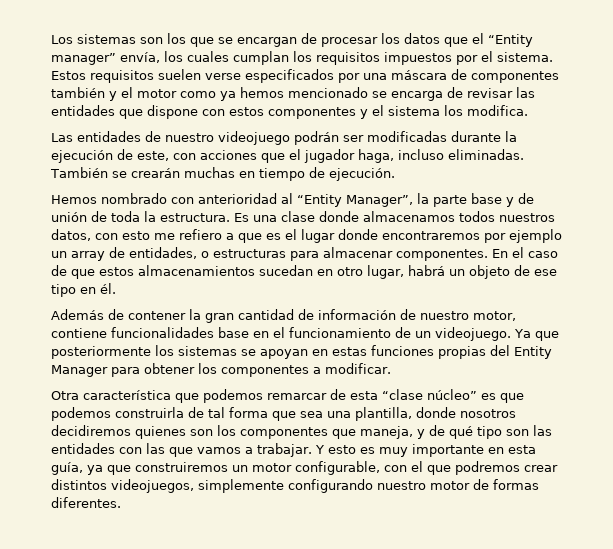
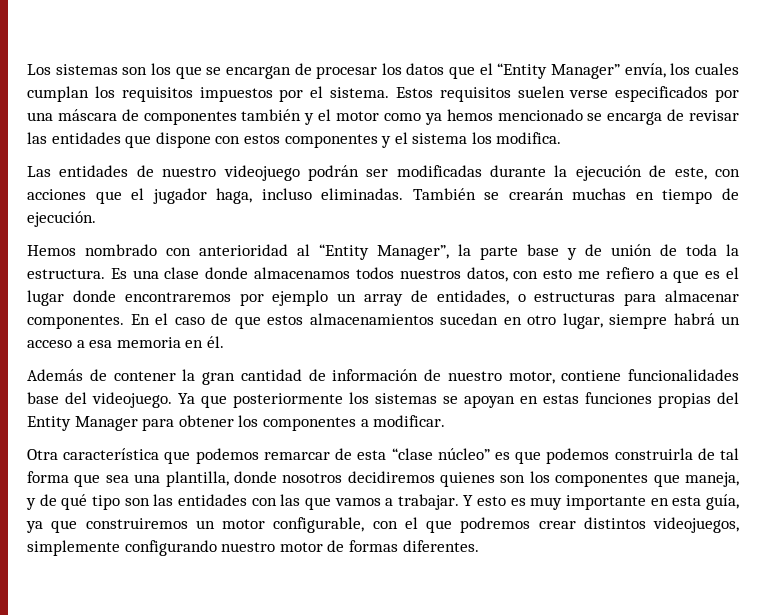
- Los sistemas son los que se encargan de procesar los datos que el “Entity manager” envía, los cuales cumplan los requisitos impuestos por el sistema.
+ Los sistemas son los que se encargan de procesar los datos que el “Entity Manager” envía, los cuales cumplan los requisitos impuestos por el sistema.
- En el caso de que estos almacenamientos sucedan en otro lugar, habrá un objeto de ese tipo en él.
+ En el caso de que estos almacenamientos sucedan en otro lugar, siempre habrá un acceso a esa memoria en él.
- Además de contener la gran cantidad de información de nuestro motor, contiene funcionalidades base en el funcionamiento de un videojuego.
+ Además de contener la gran cantidad de información de nuestro motor, contiene funcionalidades base del videojuego.

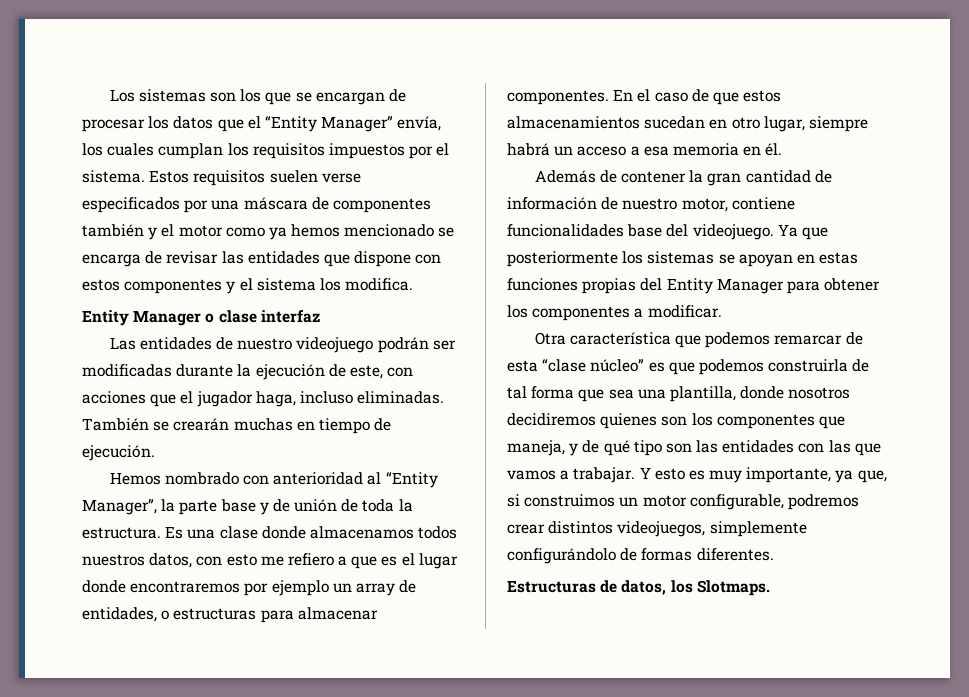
+ Entity Manager o clase interfaz
- Y esto es muy importante en esta guía, ya que construiremos un motor configurable, con el que podremos crear distintos videojuegos, simplemente configurando nuestro motor de formas diferentes.
+ Y esto es muy importante, ya que, si construimos un motor configurable, podremos crear distintos videojuegos, simplemente configurándolo de formas diferentes.
+ Estructuras de datos, los Slotmaps.

